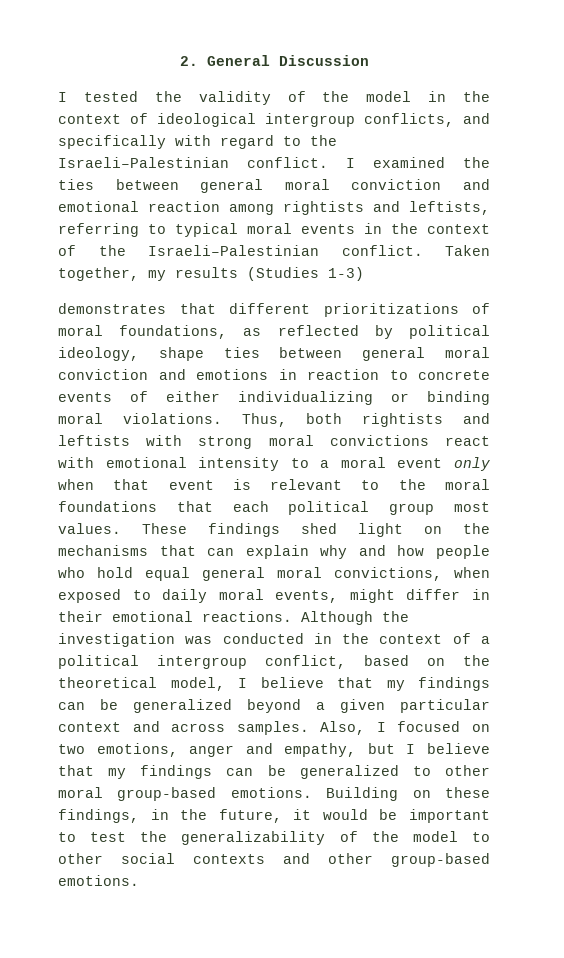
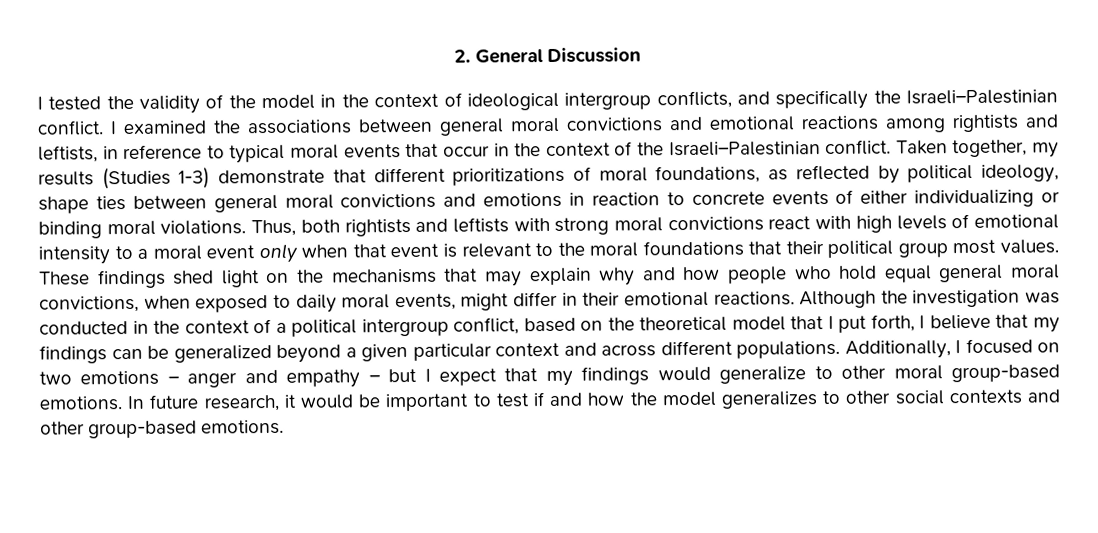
- I tested the validity of the model in the context of ideological intergroup conflicts, and specifically with regard to the Israeli–Palestinian conflict.
+ I tested the validity of the model in the context of ideological intergroup conflicts, and specifically the Israeli–Palestinian conflict.
- I examined the ties between general moral conviction and emotional reaction among rightists and leftists, referring to typical moral events in the context of the Israeli–Palestinian conflict.
+ I examined the associations between general moral convictions and emotional reactions among rightists and leftists, in reference to typical moral events that occur in the context of the Israeli–Palestinian conflict.
- Taken together, my results (Studies 1-3)
- demonstrates that different prioritizations of moral foundations, as reflected by political ideology, shape ties between general moral conviction and emotions in reaction to concrete events of either individualizing or binding moral violations.
+ Taken together, my results (Studies 1-3) demonstrate that different prioritizations of moral foundations, as reflected by political ideology, shape ties between general moral convictions and emotions in reaction to concrete events of either individualizing or binding moral violations.
- Thus, both rightists and leftists with strong moral convictions react with emotional intensity to a moral event only when that event is relevant to the moral foundations that each political group most values.
+ Thus, both rightists and leftists with strong moral convictions react with high levels of emotional intensity to a moral event only when that event is relevant to the moral foundations that their political group most values.
- These findings shed light on the mechanisms that can explain why and how people who hold equal general moral convictions, when exposed to daily moral events, might differ in their emotional reactions.
+ These findings shed light on the mechanisms that may explain why and how people who hold equal general moral convictions, when exposed to daily moral events, might differ in their emotional reactions.
- Although the investigation was conducted in the context of a political intergroup conflict, based on the theoretical model, I believe that my findings can be generalized beyond a given particular context and across samples. Also, I focused on two emotions, anger and empathy, but I believe that my findings can be generalized to other moral group-based emotions.
+ Although the investigation was conducted in the context of a political intergroup conflict, based on the theoretical model that I put forth, I believe that my findings can be generalized beyond a given particular context and across different populations. Additionally, I focused on two emotions – anger and empathy – but I expect that my findings would generalize to other moral group-based emotions.
- Building on these findings, in the future, it would be important to test the generalizability of the model to other social contexts and other group-based emotions.
+ In future research, it would be important to test if and how the model generalizes to other social contexts and other group-based emotions.

